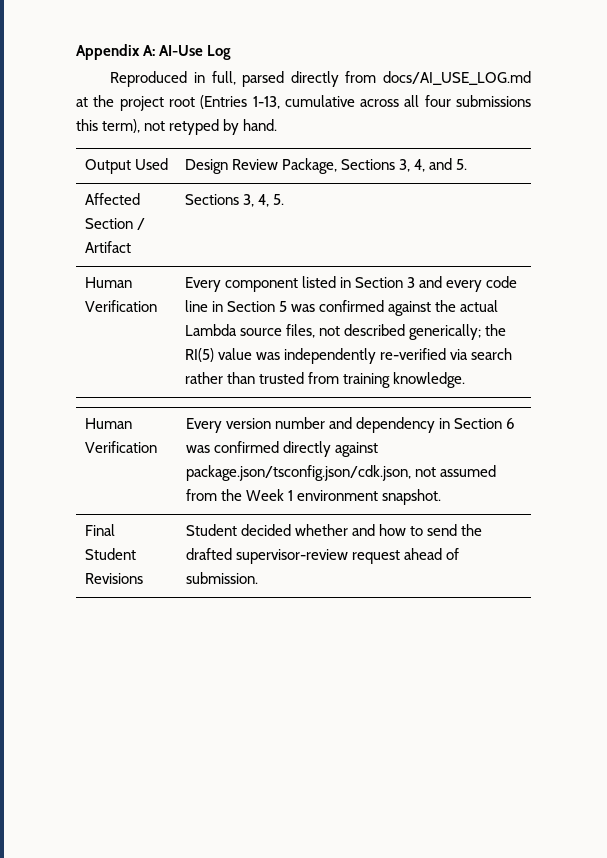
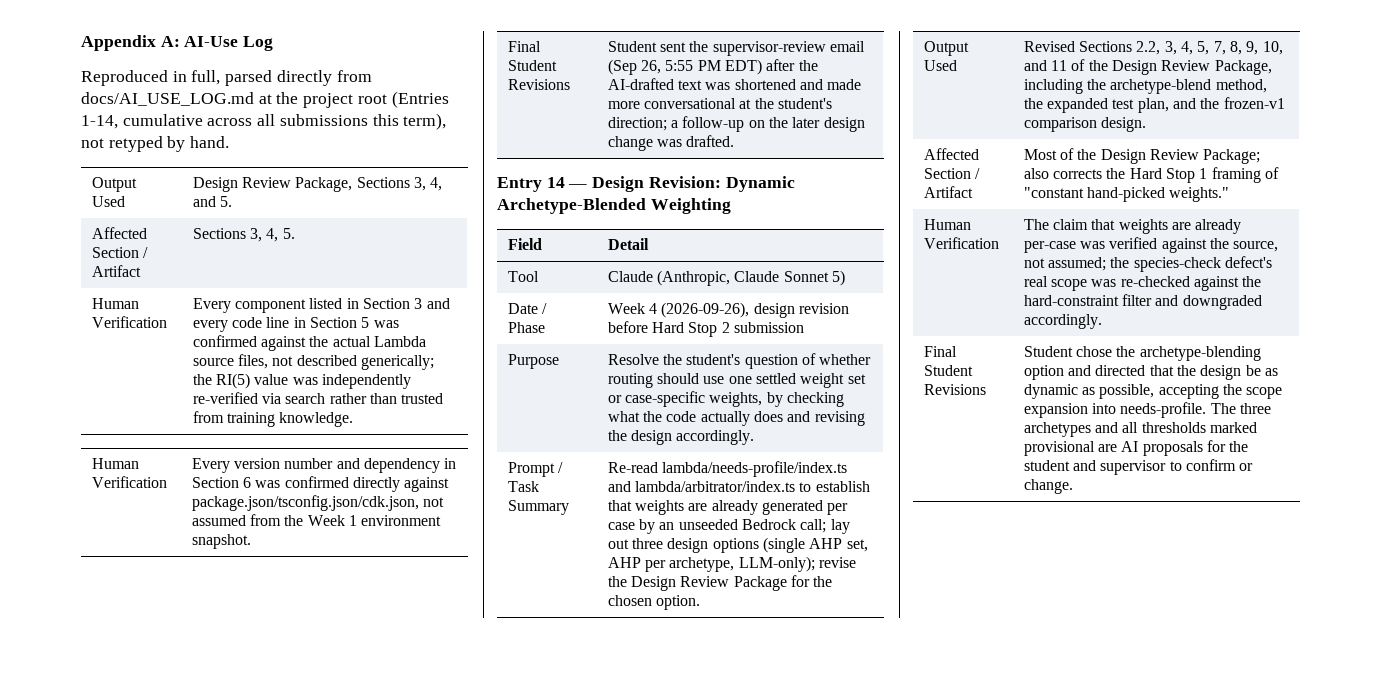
- Reproduced in full, parsed directly from docs/AI_USE_LOG.md at the project root (Entries 1-13, cumulative across all four submissions this term), not retyped by hand.
+ Reproduced in full, parsed directly from docs/AI_USE_LOG.md at the project root (Entries 1-14, cumulative across all submissions this term), not retyped by hand.
- Final Student Revisions | Student decided whether and how to send the drafted supervisor-review request ahead of submission.
+ Final Student Revisions | Student sent the supervisor-review email (Sep 26, 5:55 PM EDT) after the AI-drafted text was shortened and made more conversational at the student's direction; a follow-up on the later design change was drafted.
+ Entry 14 — Design Revision: Dynamic Archetype-Blended Weighting
+ Field | Detail
+ Tool | Claude (Anthropic, Claude Sonnet 5)
+ Date / Phase | Week 4 (2026-09-26), design revision before Hard Stop 2 submission
+ Purpose | Resolve the student's question of whether routing should use one settled weight set or case-specific weights, by checking what the code actually does and revising the design accordingly.
+ Prompt / Task Summary | Re-read lambda/needs-profile/index.ts and lambda/arbitrator/index.ts to establish that weights are already generated per case by an unseeded Bedrock call; lay out three design options (single AHP set, AHP per archetype, LLM-only); revise the Design Review Package for the chosen option.
+ Output Used | Revised Sections 2.2, 3, 4, 5, 7, 8, 9, 10, and 11 of the Design Review Package, including the archetype-blend method, the expanded test plan, and the frozen-v1 comparison design.
+ Affected Section / Artifact | Most of the Design Review Package; also corrects the Hard Stop 1 framing of "constant hand-picked weights."
+ Human Verification | The claim that weights are already per-case was verified against the source, not assumed; the species-check defect's real scope was re-checked against the hard-constraint filter and downgraded accordingly.
+ Final Student Revisions | Student chose the archetype-blending option and directed that the design be as dynamic as possible, accepting the scope expansion into needs-profile. The three archetypes and all thresholds marked provisional are AI proposals for the student and supervisor to confirm or change.

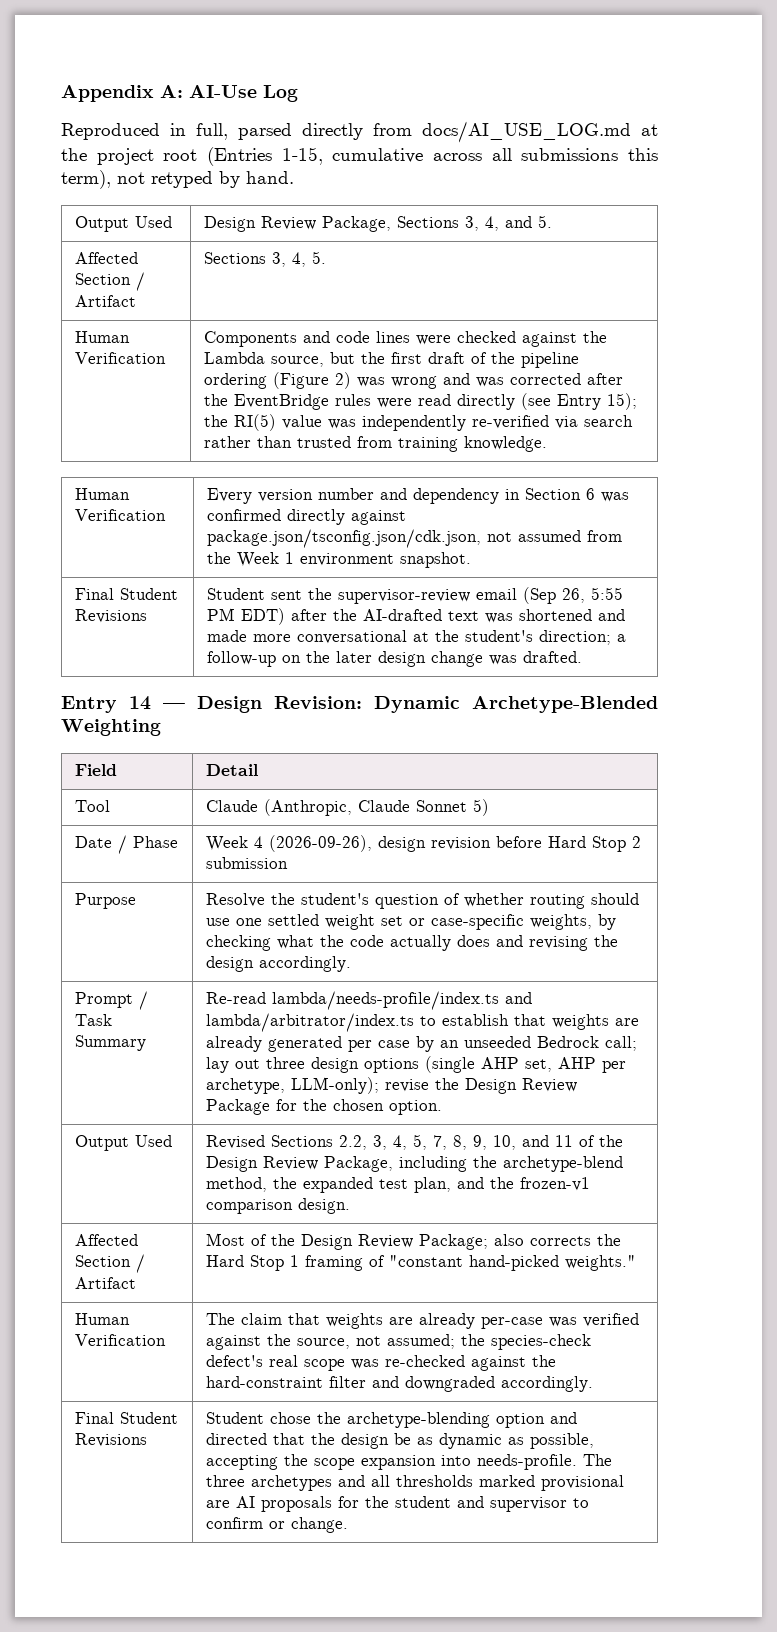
- Reproduced in full, parsed directly from docs/AI_USE_LOG.md at the project root (Entries 1-14, cumulative across all submissions this term), not retyped by hand.
+ Reproduced in full, parsed directly from docs/AI_USE_LOG.md at the project root (Entries 1-15, cumulative across all submissions this term), not retyped by hand.
- Every component listed in Section 3 and every code line in Section 5 was confirmed against the actual Lambda source files, not described generically; the RI(5) value was independently re-verified via search rather than trusted from training knowledge.
+ Components and code lines were checked against the Lambda source, but the first draft of the pipeline ordering (Figure 2) was wrong and was corrected after the EventBridge rules were read directly (see Entry 15); the RI(5) value was independently re-verified via search rather than trusted from training knowledge.

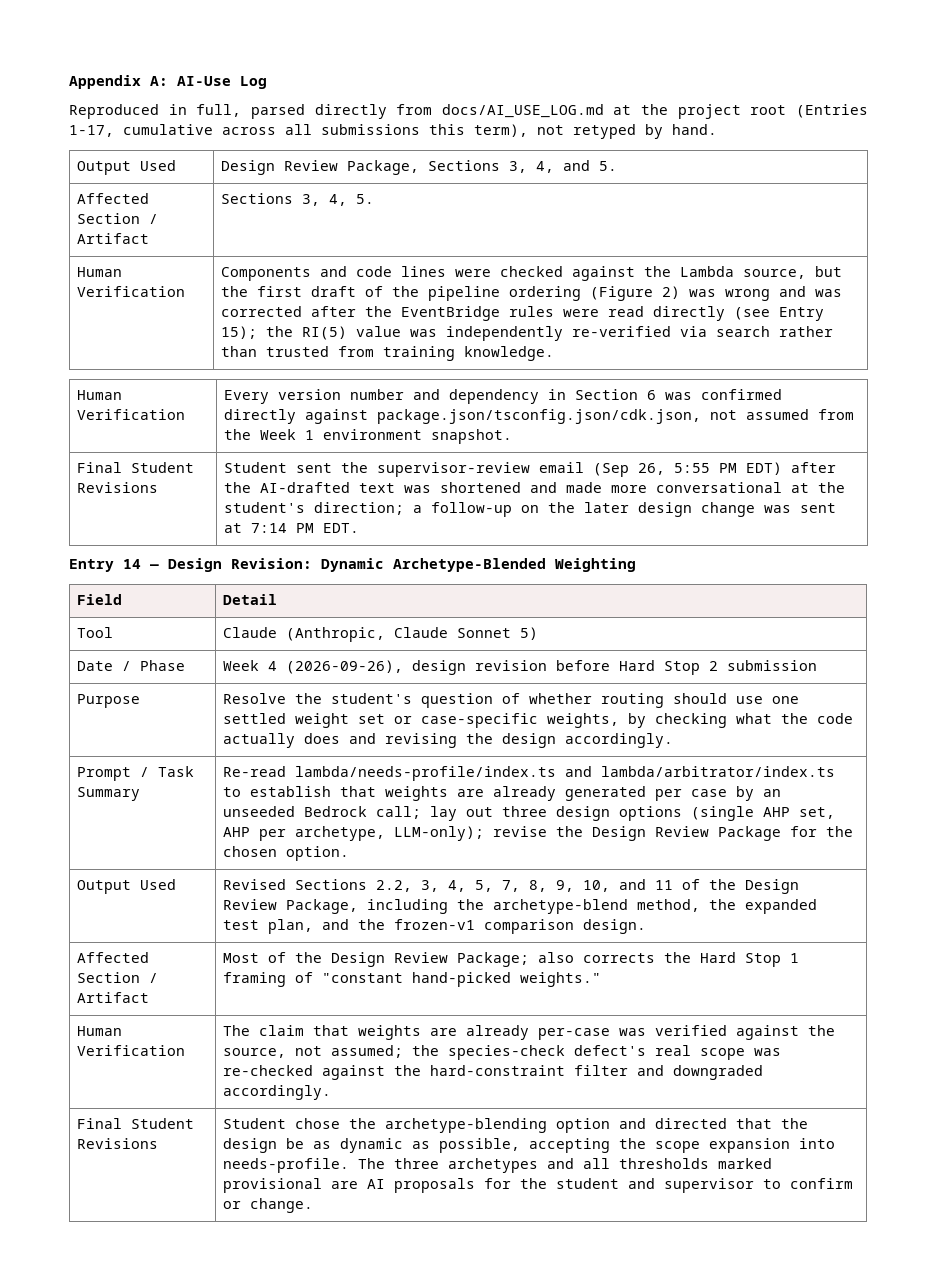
- Reproduced in full, parsed directly from docs/AI_USE_LOG.md at the project root (Entries 1-15, cumulative across all submissions this term), not retyped by hand.
+ Reproduced in full, parsed directly from docs/AI_USE_LOG.md at the project root (Entries 1-17, cumulative across all submissions this term), not retyped by hand.
- Final Student Revisions | Student sent the supervisor-review email (Sep 26, 5:55 PM EDT) after the AI-drafted text was shortened and made more conversational at the student's direction; a follow-up on the later design change was drafted.
+ Final Student Revisions | Student sent the supervisor-review email (Sep 26, 5:55 PM EDT) after the AI-drafted text was shortened and made more conversational at the student's direction; a follow-up on the later design change was sent at 7:14 PM EDT.

